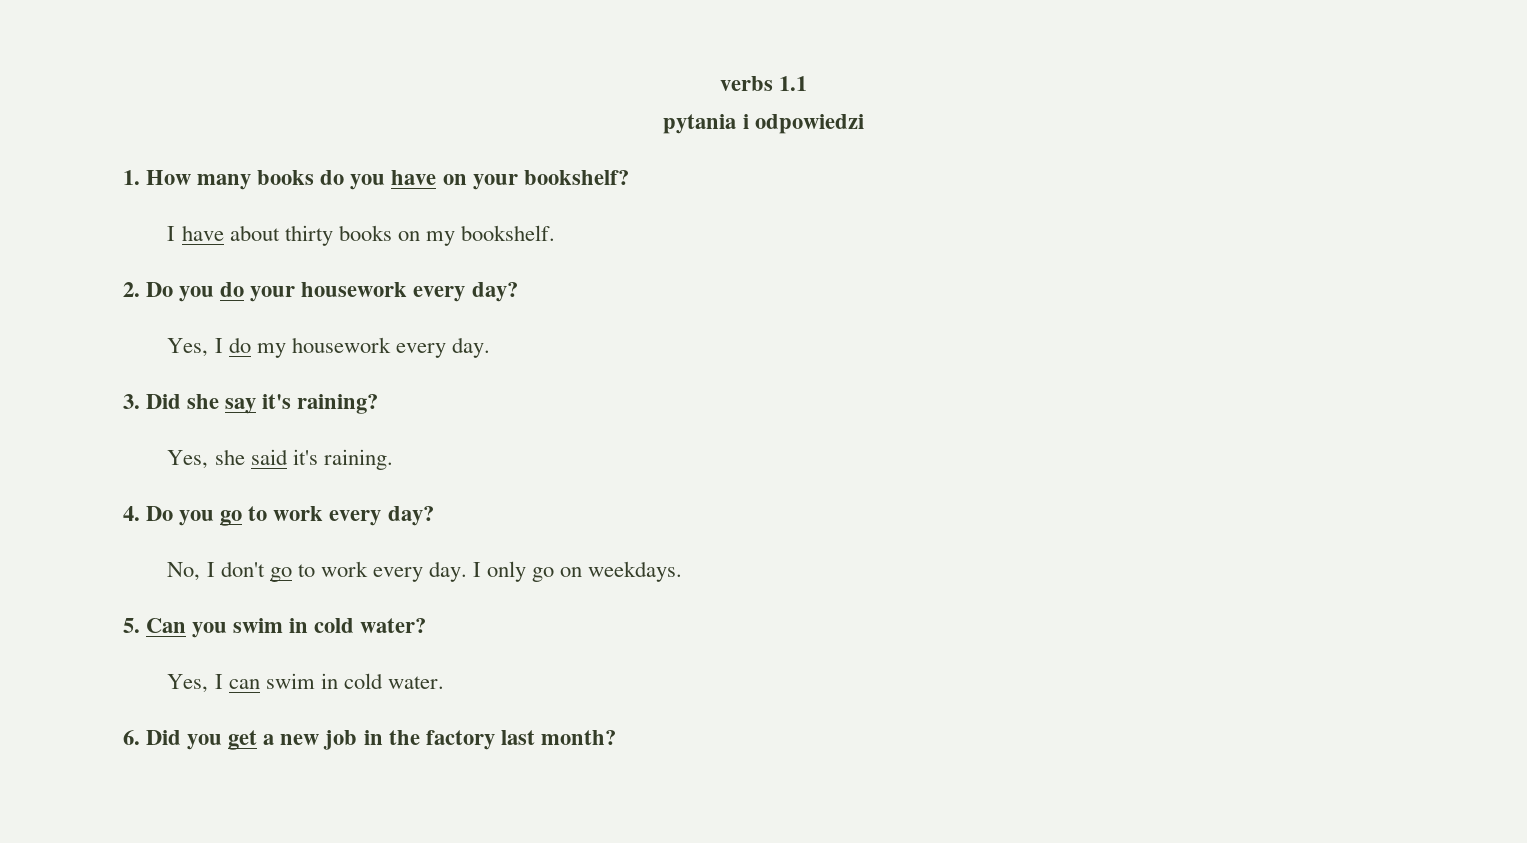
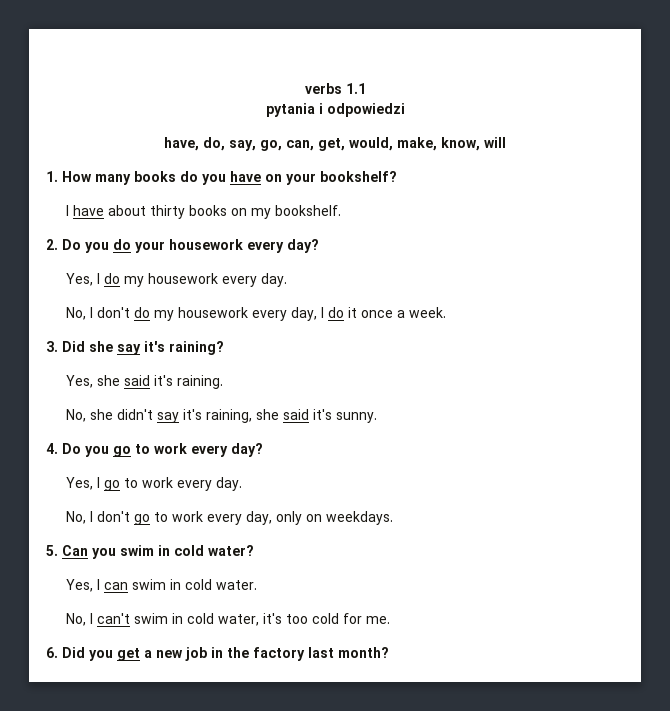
+ have, do, say, go, can, get, would, make, know, will
+ No, I don't do my housework every day, I do it once a week.
+ No, she didn't say it's raining, she said it's sunny.
+ Yes, I go to work every day.
- No, I don't go to work every day. I only go on weekdays.
+ No, I don't go to work every day, only on weekdays.
+ No, I can't swim in cold water, it's too cold for me.

